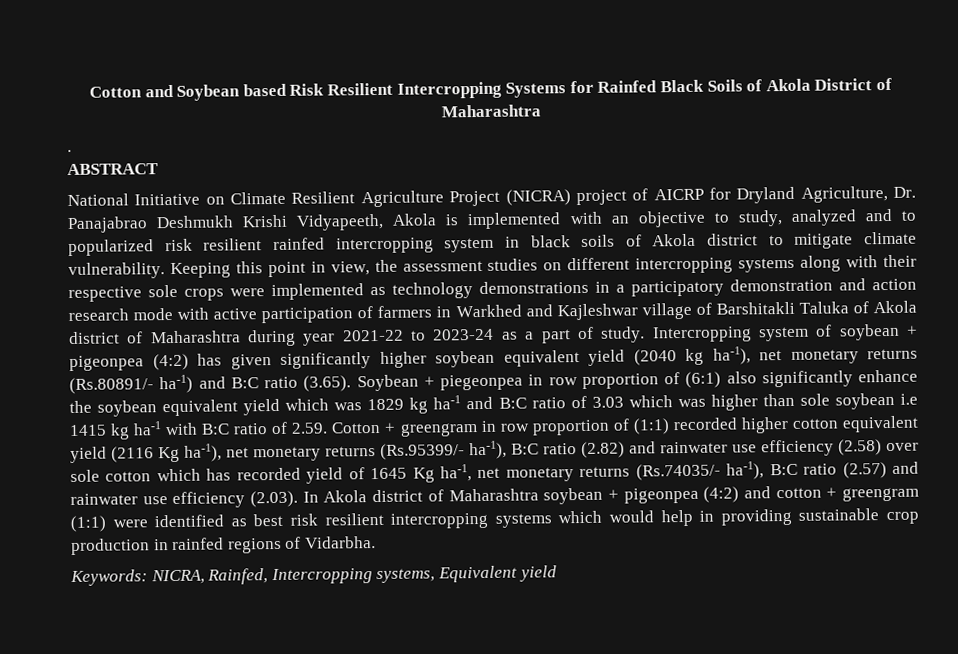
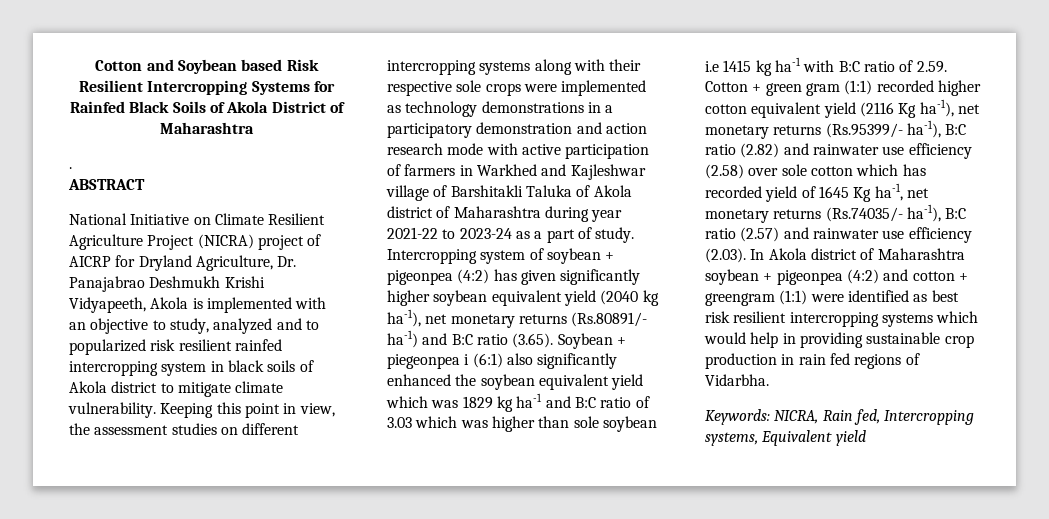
- Intercropping system of soybean + pigeonpea (4:2) has given significantly higher soybean equivalent yield (2040 kg ha-1), net monetary returns (Rs.80891/- ha-1) and B:C ratio (3.65). Soybean + piegeonpea in row proportion of (6:1) also significantly enhance the soybean equivalent yield which was 1829 kg ha-1 and B:C ratio of 3.03 which was higher than sole soybean i.e 1415 kg ha-1 with B:C ratio of 2.59. Cotton + greengram in row proportion of (1:1) recorded higher cotton equivalent yield (2116 Kg ha-1), net monetary returns (Rs.95399/- ha-1), B:C ratio (2.82) and rainwater use efficiency (2.58) over sole cotton which has recorded yield of 1645 Kg ha-1, net monetary returns (Rs.74035/- ha-1), B:C ratio (2.57) and rainwater use efficiency (2.03). In Akola district of Maharashtra soybean + pigeonpea (4:2) and cotton + greengram (1:1) were identified as best risk resilient intercropping systems which would help in providing sustainable crop production in rainfed regions of Vidarbha.
+ Intercropping system of soybean + pigeonpea (4:2) has given significantly higher soybean equivalent yield (2040 kg ha-1), net monetary returns (Rs.80891/- ha-1) and B:C ratio (3.65). Soybean + piegeonpea i (6:1) also significantly enhanced the soybean equivalent yield which was 1829 kg ha-1 and B:C ratio of 3.03 which was higher than sole soybean i.e 1415 kg ha-1 with B:C ratio of 2.59. Cotton + green gram (1:1) recorded higher cotton equivalent yield (2116 Kg ha-1), net monetary returns (Rs.95399/- ha-1), B:C ratio (2.82) and rainwater use efficiency (2.58) over sole cotton which has recorded yield of 1645 Kg ha-1, net monetary returns (Rs.74035/- ha-1), B:C ratio (2.57) and rainwater use efficiency (2.03). In Akola district of Maharashtra soybean + pigeonpea (4:2) and cotton + greengram (1:1) were identified as best risk resilient intercropping systems which would help in providing sustainable crop production in rain fed regions of Vidarbha.
- Keywords: NICRA, Rainfed, Intercropping systems, Equivalent yield
+ Keywords: NICRA, Rain fed, Intercropping systems, Equivalent yield

